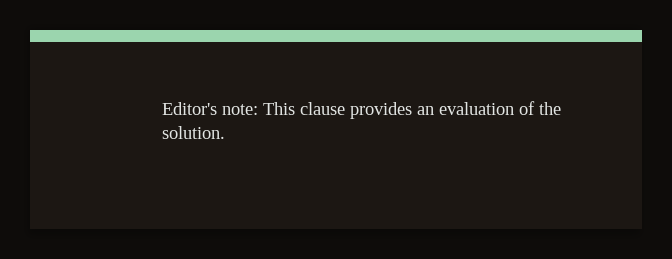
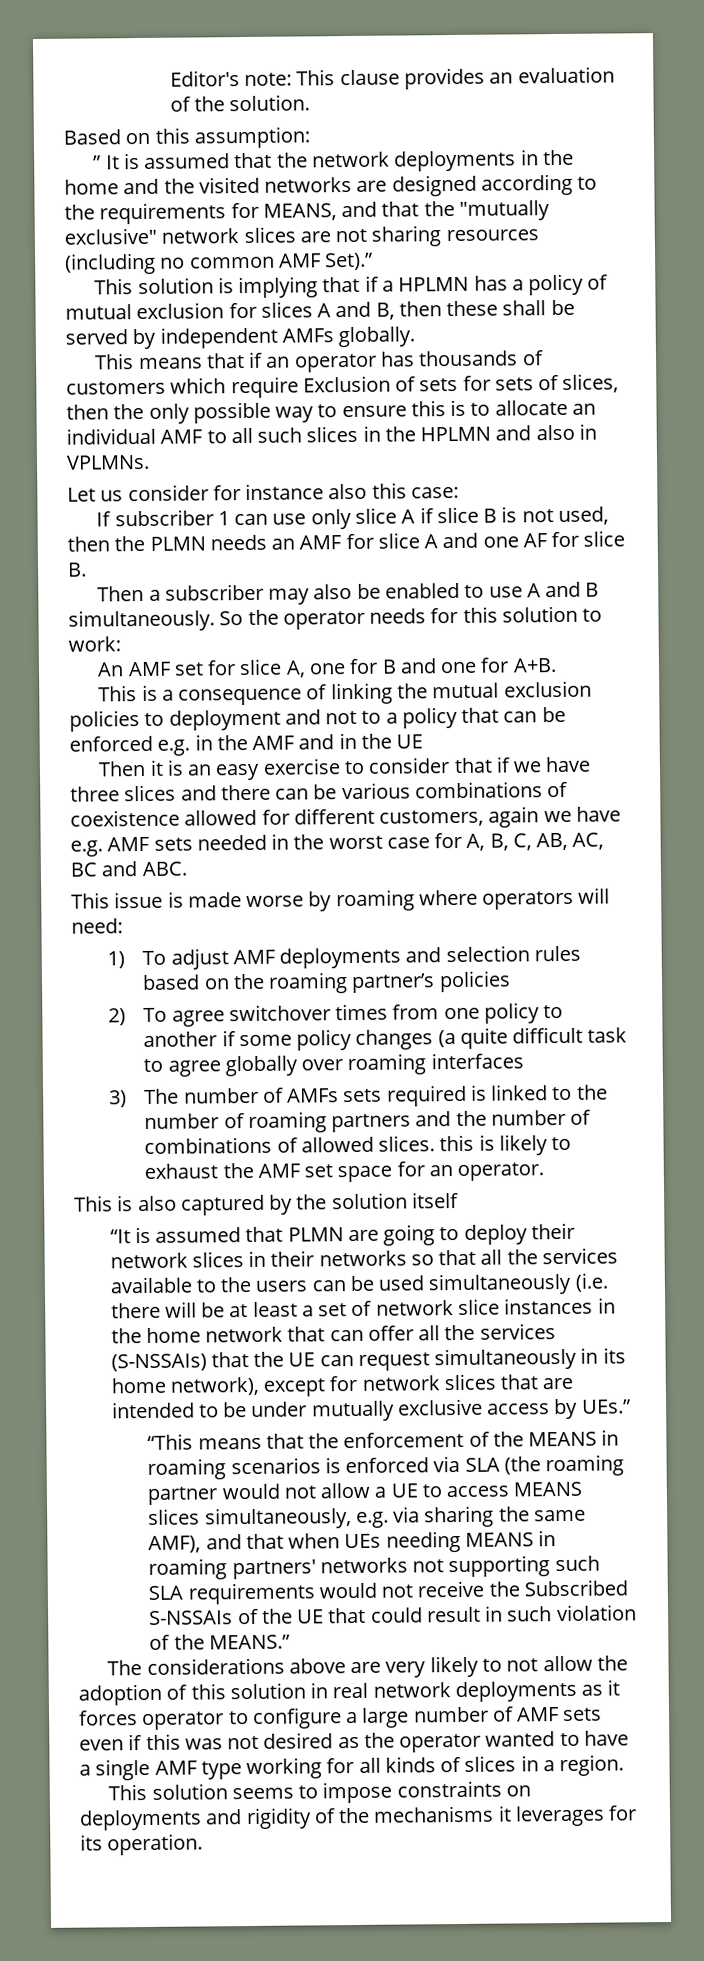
+ Based on this assumption:
+ ” It is assumed that the network deployments in the home and the visited networks are designed according to the requirements for MEANS, and that the "mutually exclusive" network slices are not sharing resources (including no common AMF Set).”
+ This solution is implying that if a HPLMN has a policy of mutual exclusion for slices A and B, then these shall be served by independent AMFs globally.
+ This means that if an operator has thousands of customers which require Exclusion of sets for sets of slices, then the only possible way to ensure this is to allocate an individual AMF to all such slices in the HPLMN and also in VPLMNs.
+ Let us consider for instance also this case:
+ If subscriber 1 can use only slice A if slice B is not used, then the PLMN needs an AMF for slice A and one AF for slice B.
+ Then a subscriber may also be enabled to use A and B simultaneously. So the operator needs for this solution to work:
+ An AMF set for slice A, one for B and one for A+B.
+ This is a consequence of linking the mutual exclusion policies to deployment and not to a policy that can be enforced e.g. in the AMF and in the UE
+ Then it is an easy exercise to consider that if we have three slices and there can be various combinations of coexistence allowed for different customers, again we have e.g. AMF sets needed in the worst case for A, B, C, AB, AC, BC and ABC.
+ This issue is made worse by roaming where operators will need:
+ 1) To adjust AMF deployments and selection rules based on the roaming partner’s policies
+ 2) To agree switchover times from one policy to another if some policy changes (a quite difficult task to agree globally over roaming interfaces
+ 3) The number of AMFs sets required is linked to the number of roaming partners and the number of combinations of allowed slices. this is likely to exhaust the AMF set space for an operator.
+ This is also captured by the solution itself
+ “It is assumed that PLMN are going to deploy their network slices in their networks so that all the services available to the users can be used simultaneously (i.e. there will be at least a set of network slice instances in the home network that can offer all the services (S-NSSAIs) that the UE can request simultaneously in its home network), except for network slices that are intended to be under mutually exclusive access by UEs.”
+ “This means that the enforcement of the MEANS in roaming scenarios is enforced via SLA (the roaming partner would not allow a UE to access MEANS slices simultaneously, e.g. via sharing the same AMF), and that when UEs needing MEANS in roaming partners' networks not supporting such SLA requirements would not receive the Subscribed S-NSSAIs of the UE that could result in such violation of the MEANS.”
+ The considerations above are very likely to not allow the adoption of this solution in real network deployments as it forces operator to configure a large number of AMF sets even if this was not desired as the operator wanted to have a single AMF type working for all kinds of slices in a region.
+ This solution seems to impose constraints on deployments and rigidity of the mechanisms it leverages for its operation.

